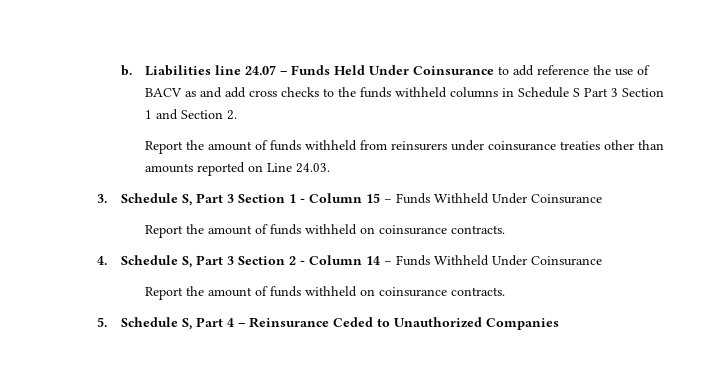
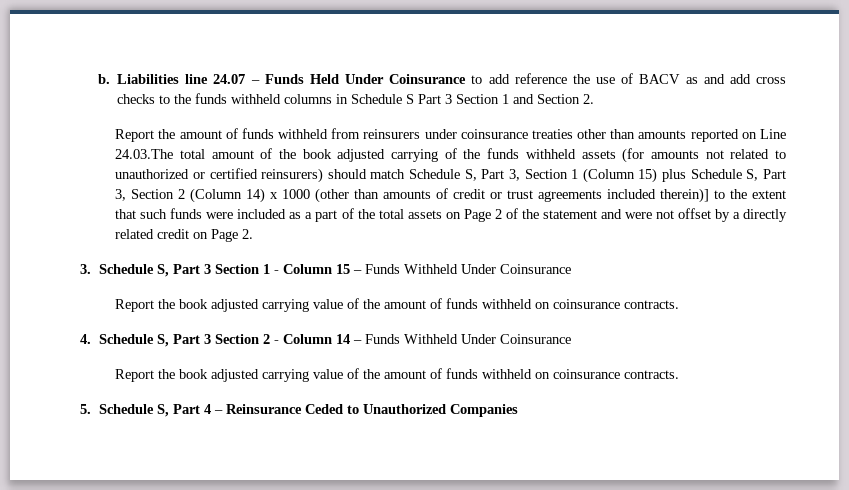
- Report the amount of funds withheld from reinsurers under coinsurance treaties other than amounts reported on Line 24.03.
+ Report the amount of funds withheld from reinsurers under coinsurance treaties other than amounts reported on Line 24.03.The total amount of the book adjusted carrying of the funds withheld assets (for amounts not related to unauthorized or certified reinsurers) should match Schedule S, Part 3, Section 1 (Column 15) plus Schedule S, Part 3, Section 2 (Column 14) x 1000 (other than amounts of credit or trust agreements included therein)] to the extent that such funds were included as a part of the total assets on Page 2 of the statement and were not offset by a directly related credit on Page 2.
  3. Schedule S, Part 3 Section 1 - Column 15 – Funds Withheld Under Coinsurance
- Report the amount of funds withheld on coinsurance contracts.
+ Report the book adjusted carrying value of the amount of funds withheld on coinsurance contracts.
  4. Schedule S, Part 3 Section 2 - Column 14 – Funds Withheld Under Coinsurance
- Report the amount of funds withheld on coinsurance contracts.
+ Report the book adjusted carrying value of the amount of funds withheld on coinsurance contracts.

